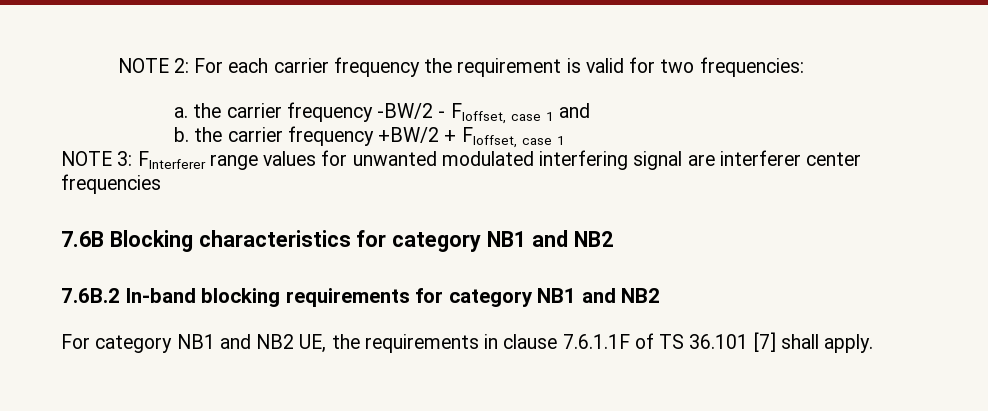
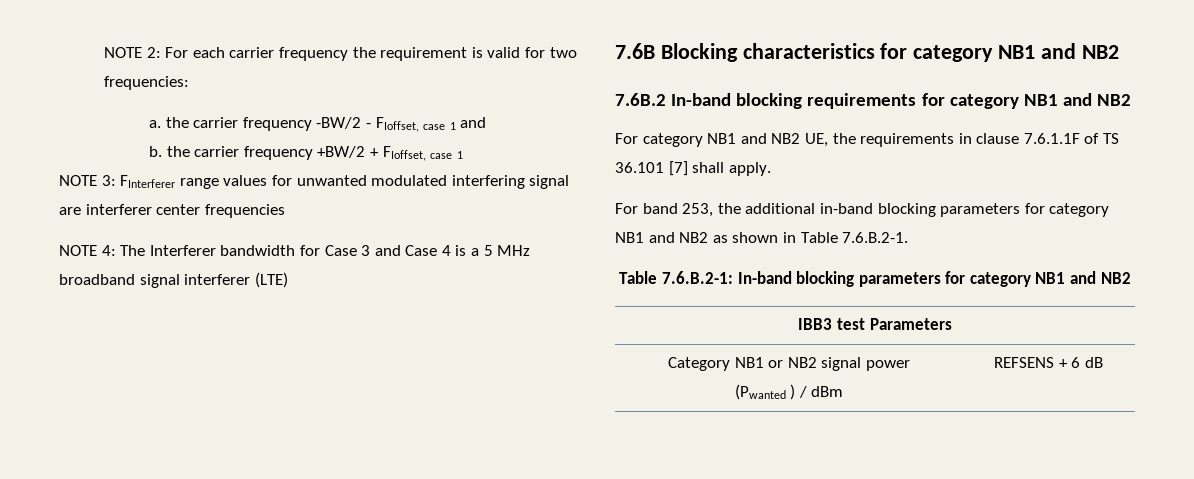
+ NOTE 4: The Interferer bandwidth for Case 3 and Case 4 is a 5 MHz broadband signal interferer (LTE)
+ For band 253, the additional in-band blocking parameters for category NB1 and NB2 as shown in Table 7.6.B.2-1.
+ Table 7.6.B.2-1: In-band blocking parameters for category NB1 and NB2
+ IBB3 test Parameters
+ Category NB1 or NB2 signal power
+ (Pwanted ) / dBm | REFSENS + 6 dB

